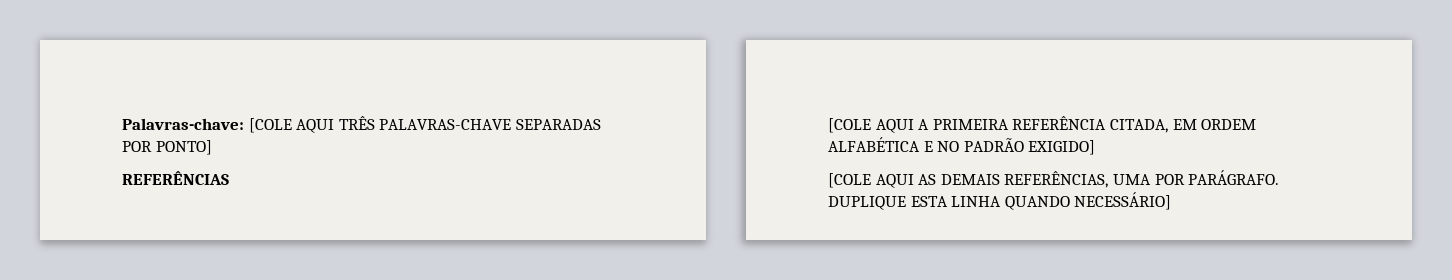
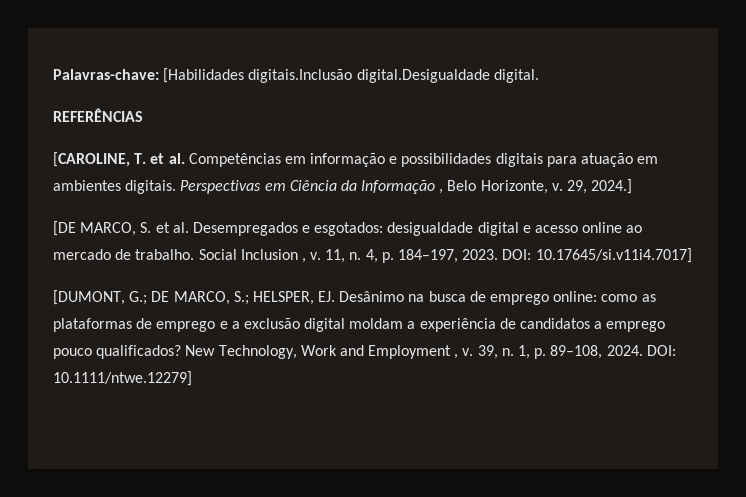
- Palavras-chave: [COLE AQUI TRÊS PALAVRAS-CHAVE SEPARADAS POR PONTO]
+ Palavras-chave: [Habilidades digitais.Inclusão digital.Desigualdade digital.
  REFERÊNCIAS
- [COLE AQUI A PRIMEIRA REFERÊNCIA CITADA, EM ORDEM ALFABÉTICA E NO PADRÃO EXIGIDO]
- [COLE AQUI AS DEMAIS REFERÊNCIAS, UMA POR PARÁGRAFO. DUPLIQUE ESTA LINHA QUANDO NECESSÁRIO]
+ [CAROLINE, T. et al. Competências em informação e possibilidades digitais para atuação em ambientes digitais. Perspectivas em Ciência da Informação , Belo Horizonte, v. 29, 2024.]
+ [DE MARCO, S. et al. Desempregados e esgotados: desigualdade digital e acesso online ao mercado de trabalho. Social Inclusion , v. 11, n. 4, p. 184–197, 2023. DOI: 10.17645/si.v11i4.7017]
+ [DUMONT, G.; DE MARCO, S.; HELSPER, EJ. Desânimo na busca de emprego online: como as plataformas de emprego e a exclusão digital moldam a experiência de candidatos a emprego pouco qualificados? New Technology, Work and Employment , v. 39, n. 1, p. 89–108, 2024. DOI: 10.1111/ntwe.12279]

